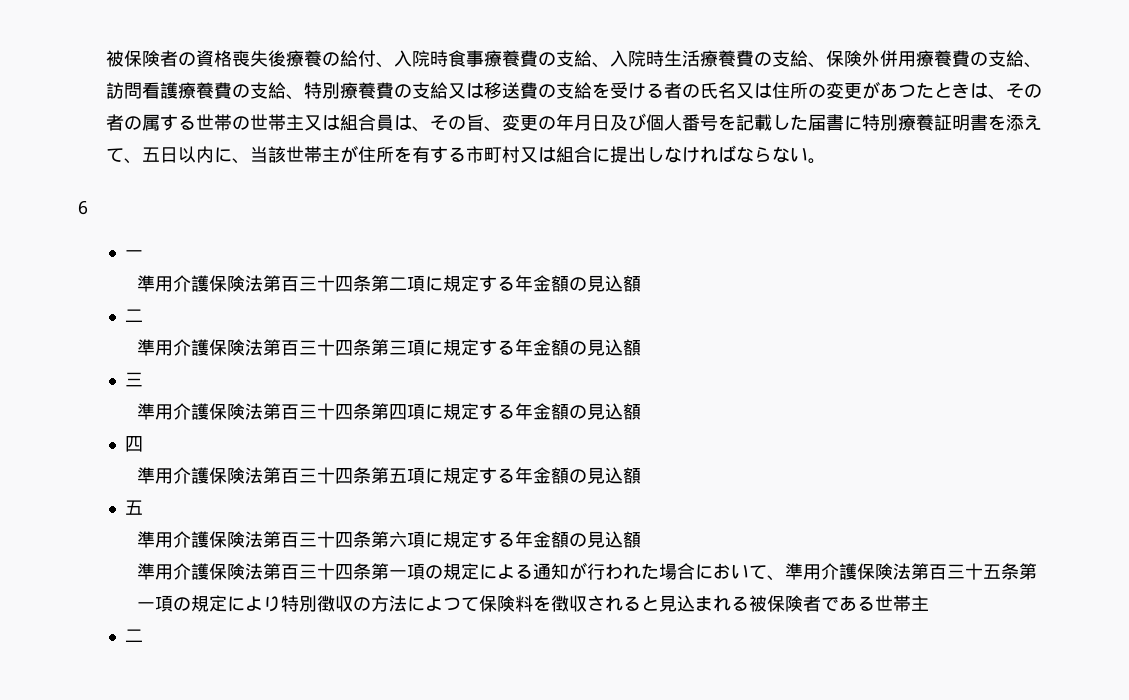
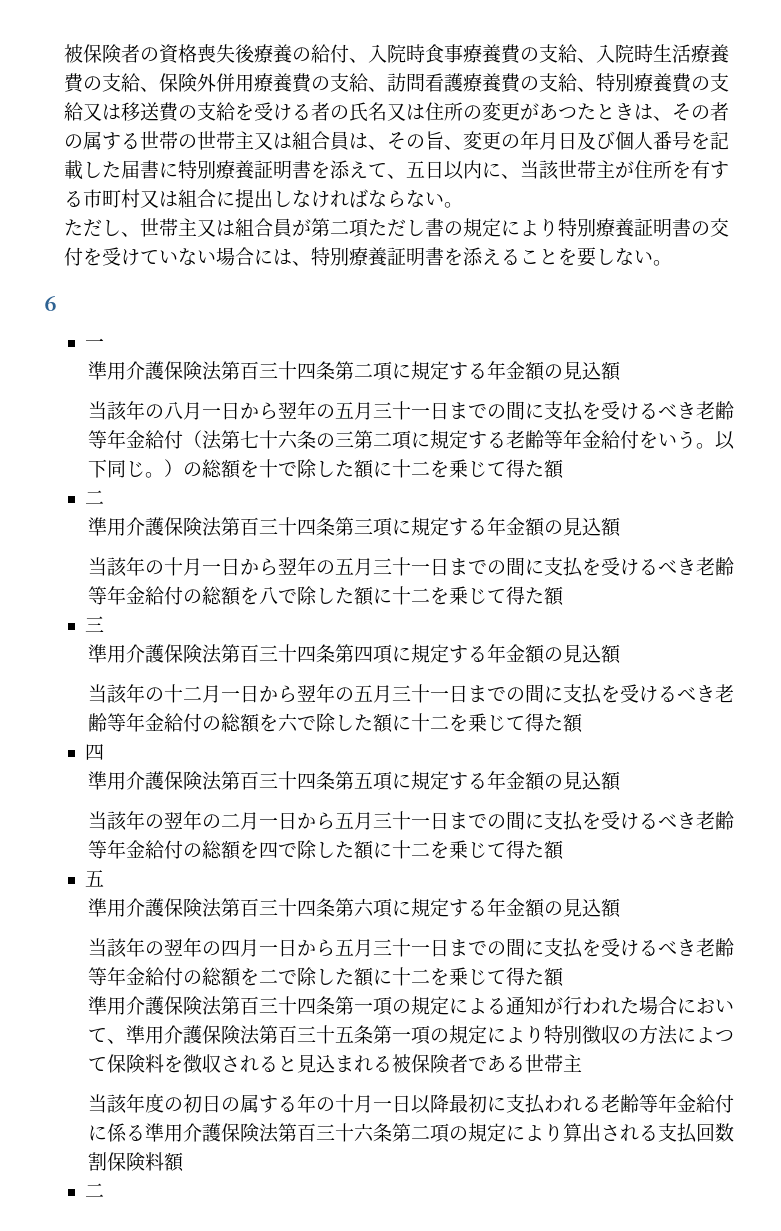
+ ただし、世帯主又は組合員が第二項ただし書の規定により特別療養証明書の交付を受けていない場合には、特別療養証明書を添えることを要しない。
+ 当該年の八月一日から翌年の五月三十一日までの間に支払を受けるべき老齢等年金給付（法第七十六条の三第二項に規定する老齢等年金給付をいう。以下同じ。）の総額を十で除した額に十二を乗じて得た額
+ 当該年の十月一日から翌年の五月三十一日までの間に支払を受けるべき老齢等年金給付の総額を八で除した額に十二を乗じて得た額
+ 当該年の十二月一日から翌年の五月三十一日までの間に支払を受けるべき老齢等年金給付の総額を六で除した額に十二を乗じて得た額
+ 当該年の翌年の二月一日から五月三十一日までの間に支払を受けるべき老齢等年金給付の総額を四で除した額に十二を乗じて得た額
+ 当該年の翌年の四月一日から五月三十一日までの間に支払を受けるべき老齢等年金給付の総額を二で除した額に十二を乗じて得た額
+ 当該年度の初日の属する年の十月一日以降最初に支払われる老齢等年金給付に係る準用介護保険法第百三十六条第二項の規定により算出される支払回数割保険料額

